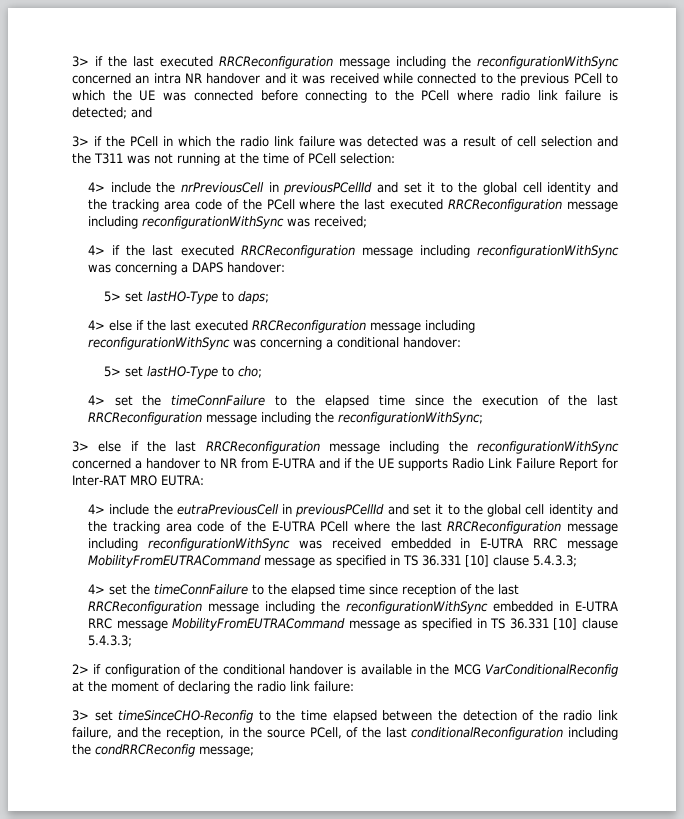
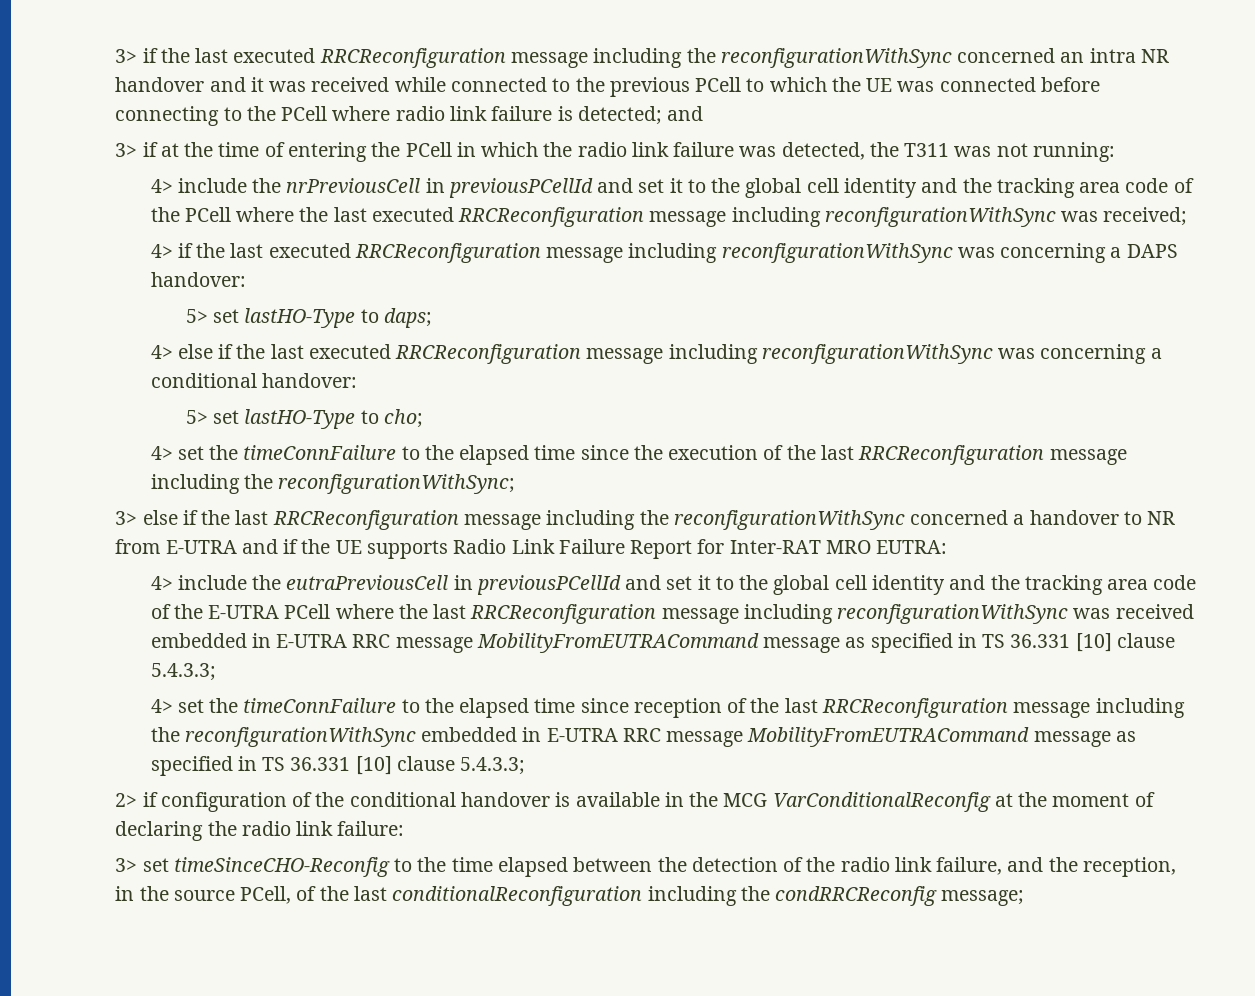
- 3> if the PCell in which the radio link failure was detected was a result of cell selection and the T311 was not running at the time of PCell selection:
+ 3> if at the time of entering the PCell in which the radio link failure was detected, the T311 was not running:

